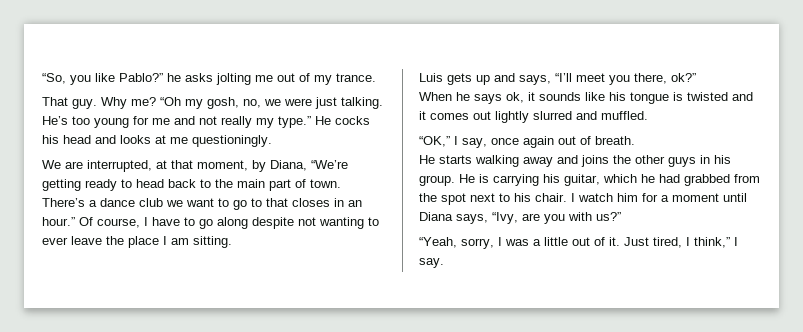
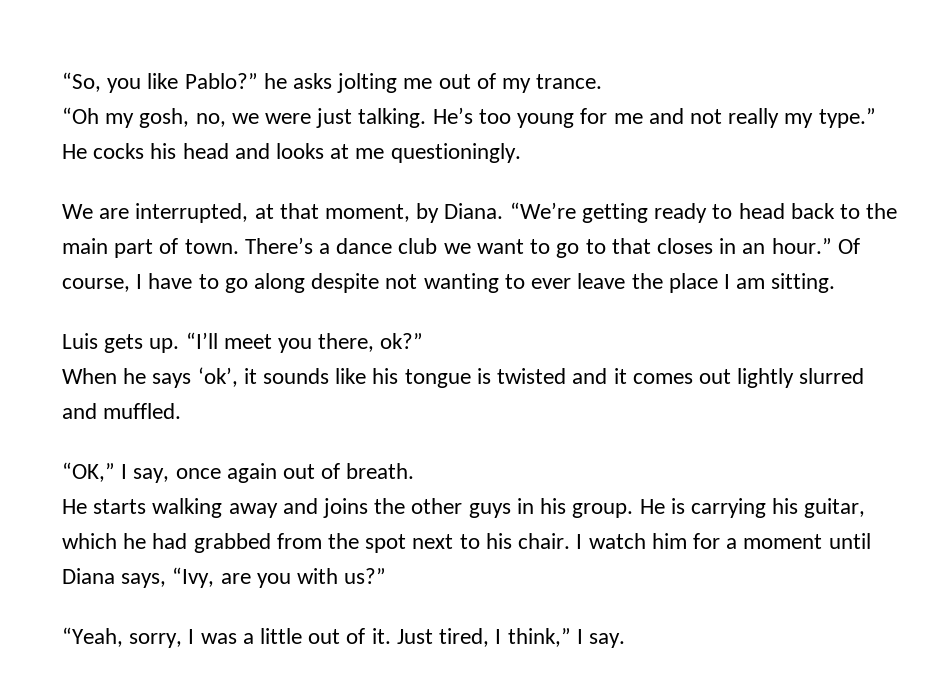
- That guy. Why me?
- We are interrupted, at that moment, by Diana, “We’re getting ready to head back to the main part of town.
+ We are interrupted, at that moment, by Diana. “We’re getting ready to head back to the main part of town.
- Luis gets up and says, “I’ll meet you there, ok?”
+ Luis gets up. “I’ll meet you there, ok?”
- When he says ok, it sounds like his tongue is twisted and it comes out lightly slurred and muffled.
+ When he says ‘ok’, it sounds like his tongue is twisted and it comes out lightly slurred and muffled.

